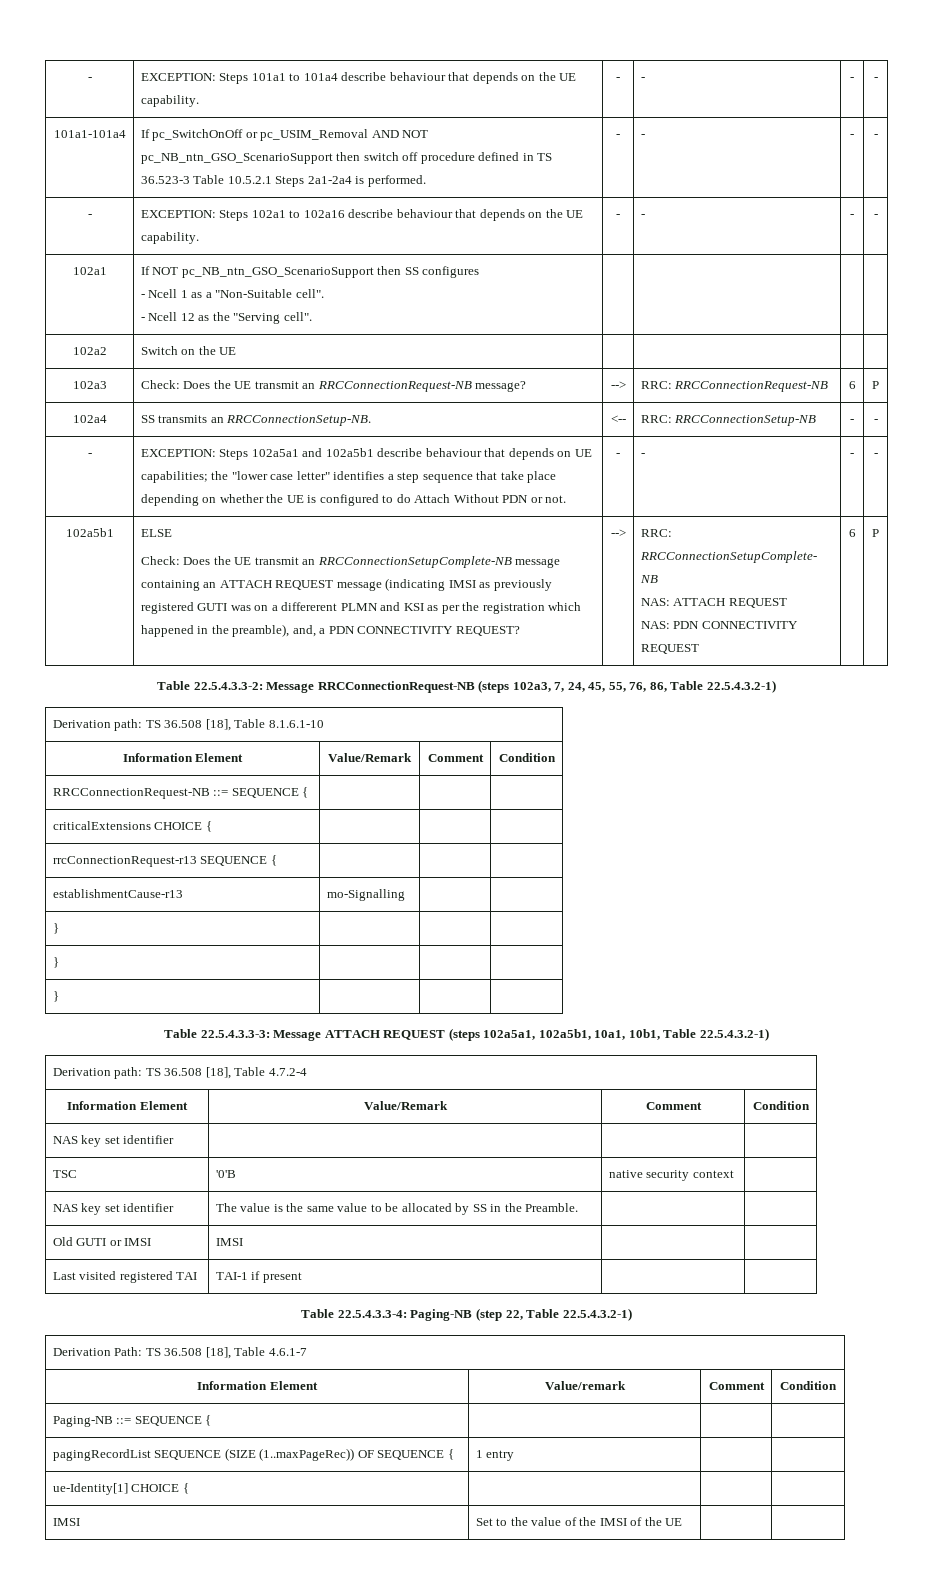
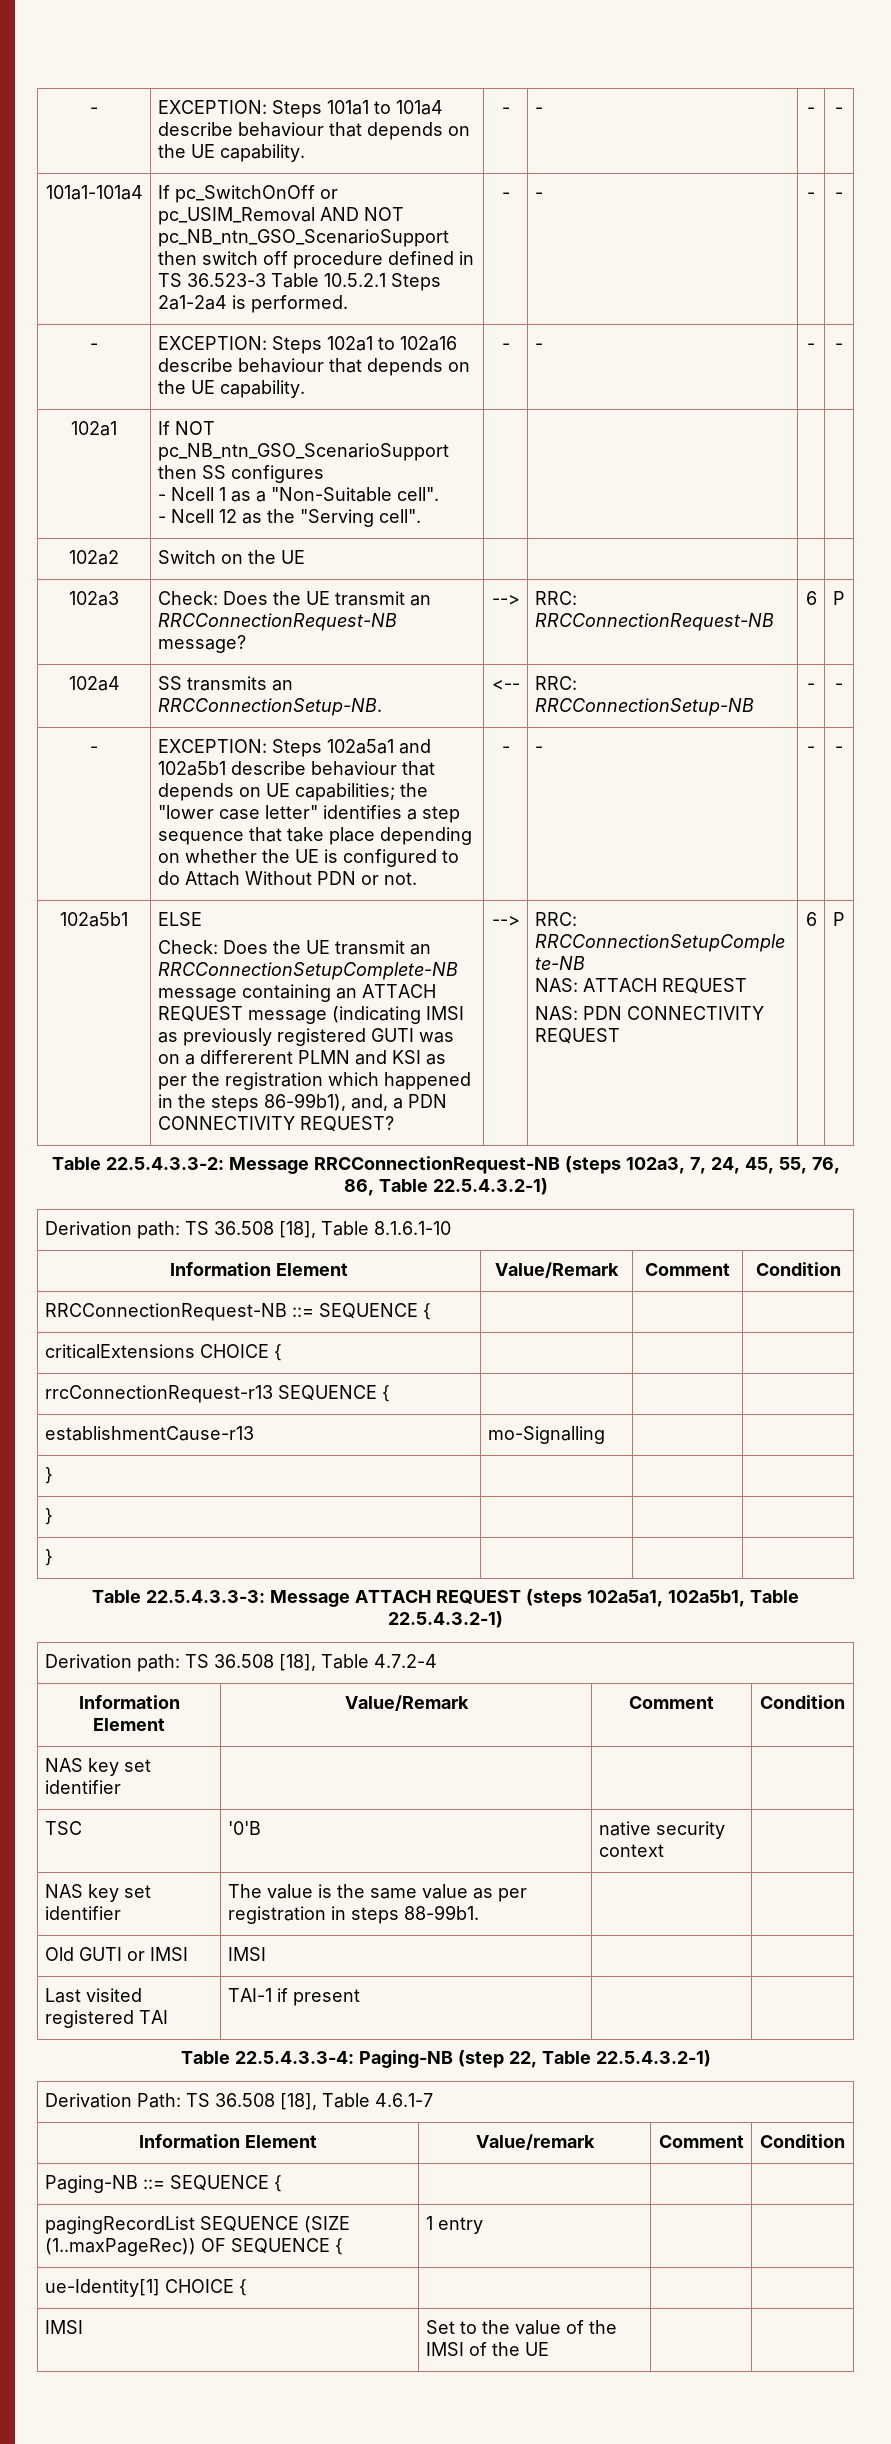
- Check: Does the UE transmit an RRCConnectionSetupComplete-NB message containing an ATTACH REQUEST message (indicating IMSI as previously registered GUTI was on a differerent PLMN and KSI as per the registration which happened in the preamble), and, a PDN CONNECTIVITY REQUEST?
+ Check: Does the UE transmit an RRCConnectionSetupComplete-NB message containing an ATTACH REQUEST message (indicating IMSI as previously registered GUTI was on a differerent PLMN and KSI as per the registration which happened in the steps 86-99b1), and, a PDN CONNECTIVITY REQUEST?
- Table 22.5.4.3.3-3: Message ATTACH REQUEST (steps 102a5a1, 102a5b1, 10a1, 10b1, Table 22.5.4.3.2-1)
+ Table 22.5.4.3.3-3: Message ATTACH REQUEST (steps 102a5a1, 102a5b1, Table 22.5.4.3.2-1)
- NAS key set identifier | The value is the same value to be allocated by SS in the Preamble. | |
+ NAS key set identifier | The value is the same value as per registration in steps 88-99b1. | |

